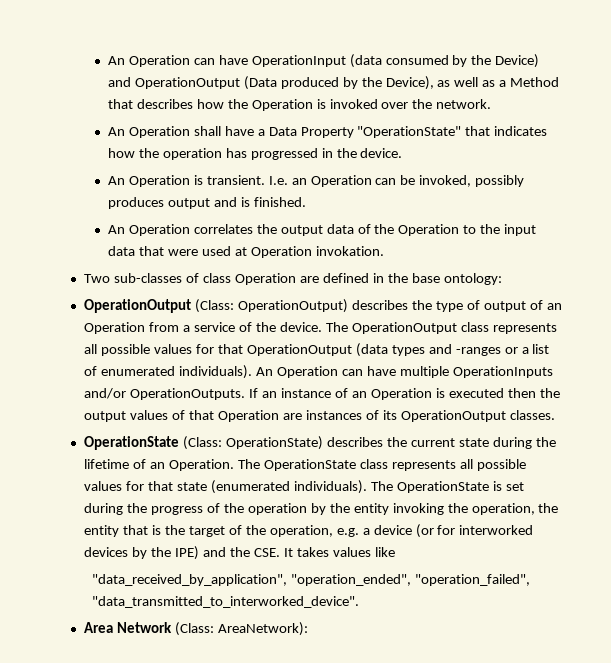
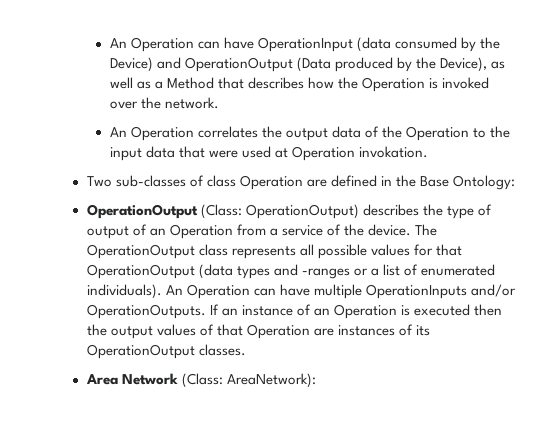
- An Operation shall have a Data Property "OperationState" that indicates how the operation has progressed in the device.
- An Operation is transient. I.e. an Operation can be invoked, possibly produces output and is finished.
- Two sub-classes of class Operation are defined in the base ontology:
+ Two sub-classes of class Operation are defined in the Base Ontology:
- OperationState (Class: OperationState) describes the current state during the lifetime of an Operation. The OperationState class represents all possible values for that state (enumerated individuals). The OperationState is set during the progress of the operation by the entity invoking the operation, the entity that is the target of the operation, e.g. a device (or for interworked devices by the IPE) and the CSE. It takes values like
- "data_received_by_application", "operation_ended", "operation_failed", "data_transmitted_to_interworked_device".

